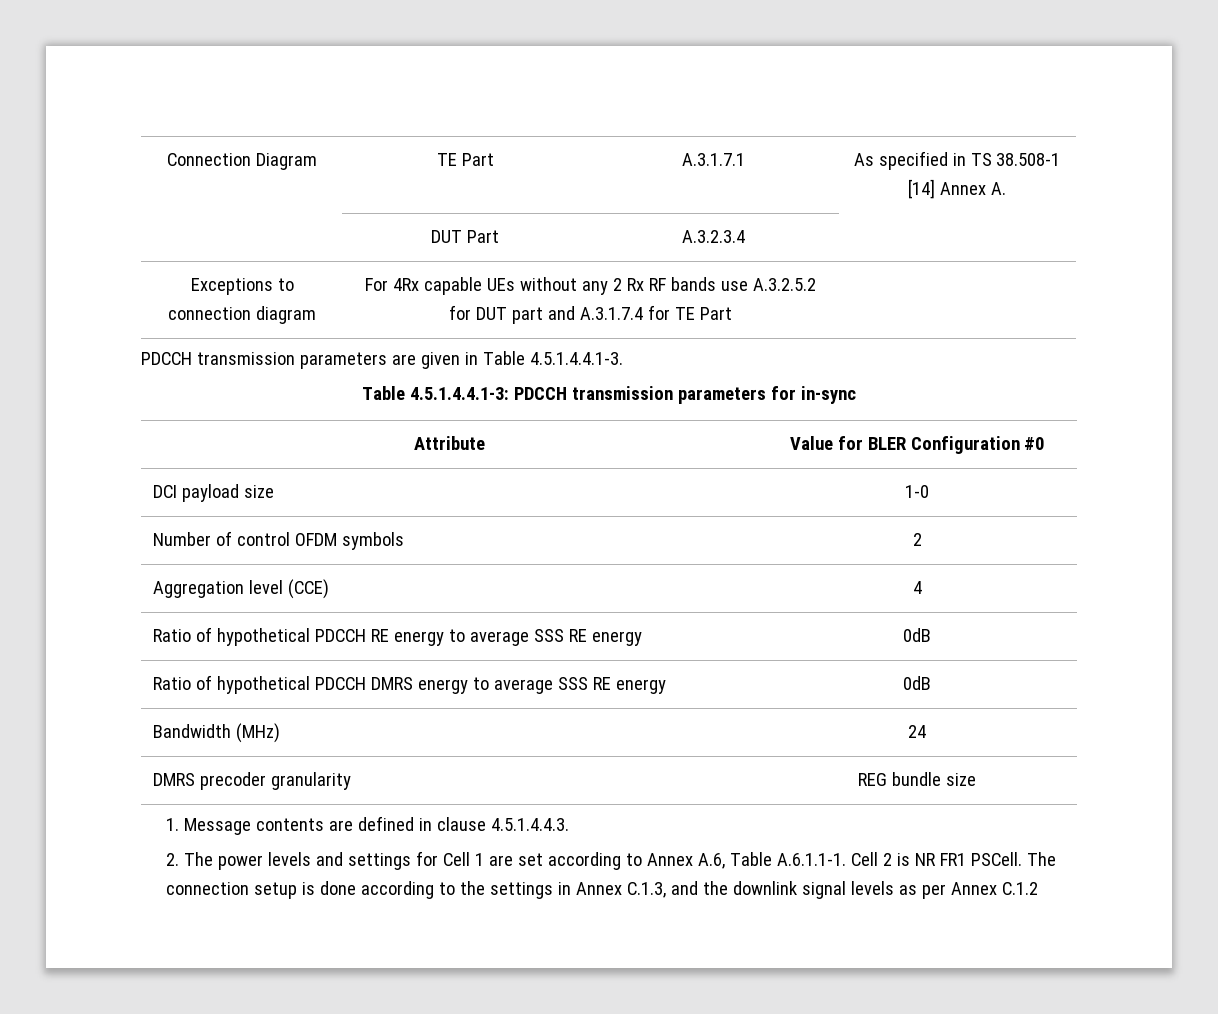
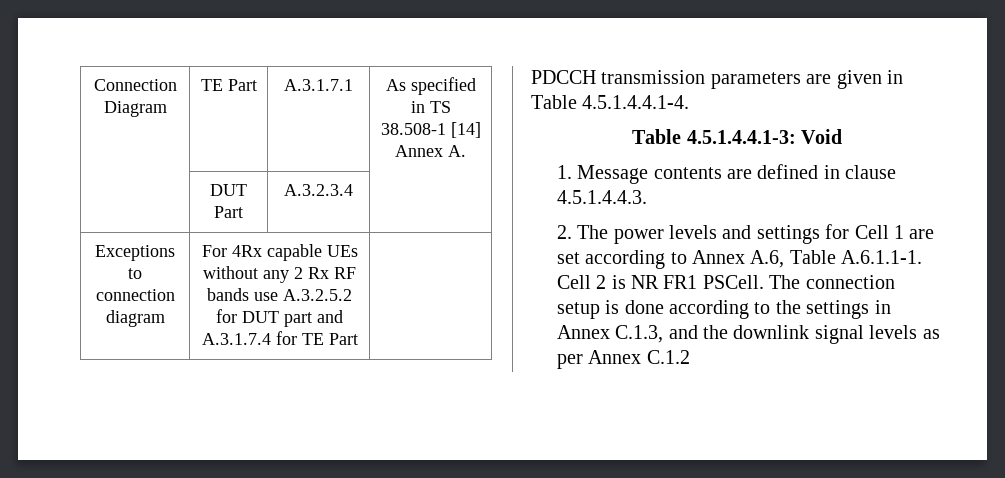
- PDCCH transmission parameters are given in Table 4.5.1.4.4.1-3.
+ PDCCH transmission parameters are given in Table 4.5.1.4.4.1-4.
- Table 4.5.1.4.4.1-3: PDCCH transmission parameters for in-sync
- Attribute | Value for BLER Configuration #0
- DCI payload size | 1-0
- Number of control OFDM symbols | 2
- Aggregation level (CCE) | 4
- Ratio of hypothetical PDCCH RE energy to average SSS RE energy | 0dB
- Ratio of hypothetical PDCCH DMRS energy to average SSS RE energy | 0dB
- Bandwidth (MHz) | 24
- DMRS precoder granularity | REG bundle size
+ Table 4.5.1.4.4.1-3: Void

